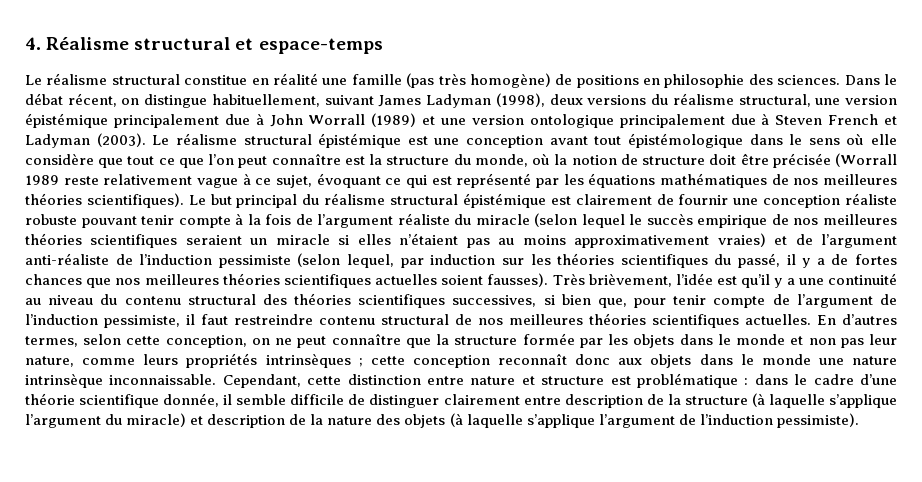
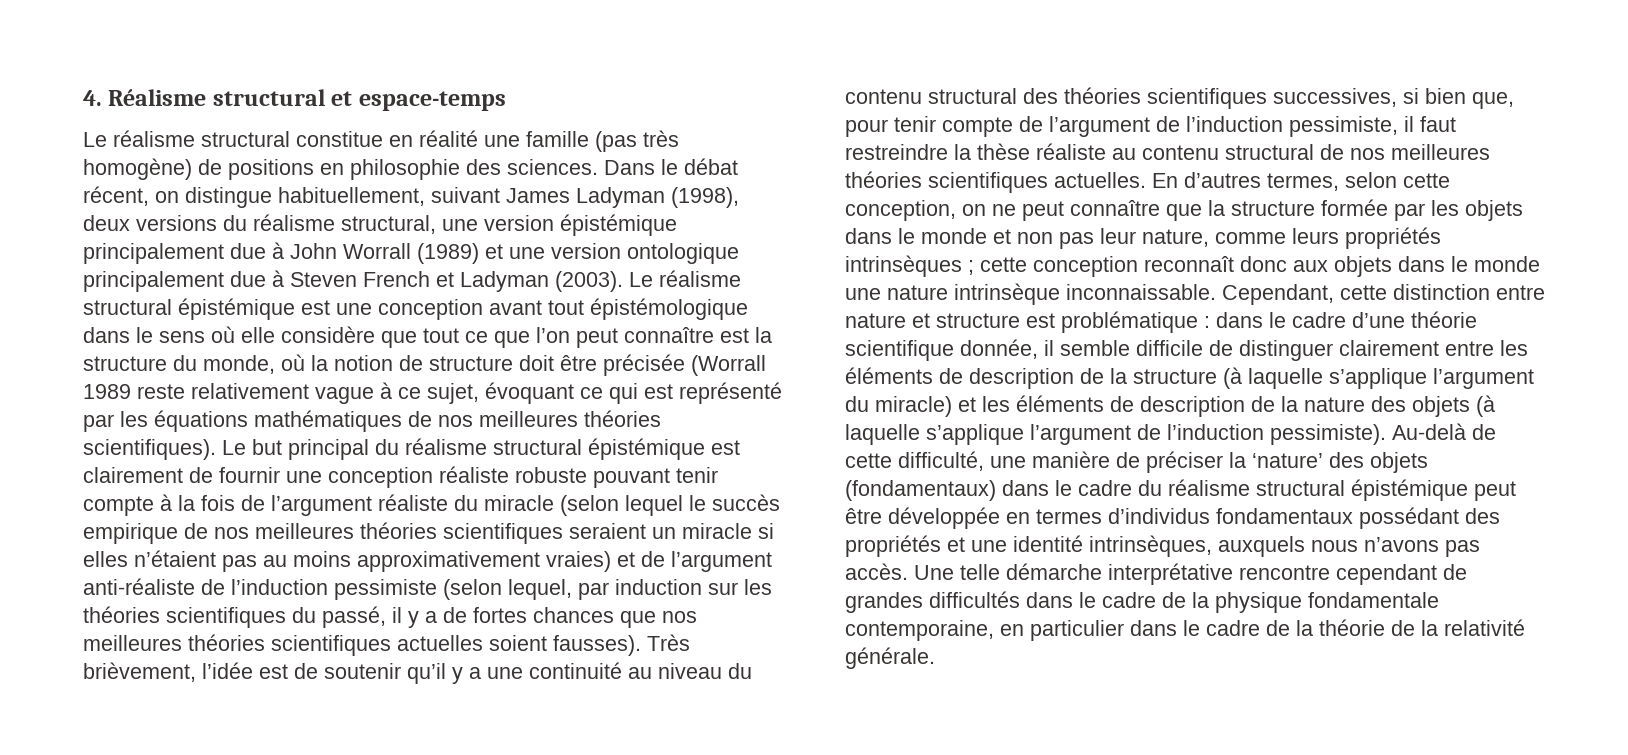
- Très brièvement, l’idée est qu’il y a une continuité au niveau du contenu structural des théories scientifiques successives, si bien que, pour tenir compte de l’argument de l’induction pessimiste, il faut restreindre contenu structural de nos meilleures théories scientifiques actuelles.
+ Très brièvement, l’idée est de soutenir qu’il y a une continuité au niveau du contenu structural des théories scientifiques successives, si bien que, pour tenir compte de l’argument de l’induction pessimiste, il faut restreindre la thèse réaliste au contenu structural de nos meilleures théories scientifiques actuelles.
- Cependant, cette distinction entre nature et structure est problématique : dans le cadre d’une théorie scientifique donnée, il semble difficile de distinguer clairement entre description de la structure (à laquelle s’applique l’argument du miracle) et description de la nature des objets (à laquelle s’applique l’argument de l’induction pessimiste).
+ Cependant, cette distinction entre nature et structure est problématique : dans le cadre d’une théorie scientifique donnée, il semble difficile de distinguer clairement entre les éléments de description de la structure (à laquelle s’applique l’argument du miracle) et les éléments de description de la nature des objets (à laquelle s’applique l’argument de l’induction pessimiste).
+ Au-delà de cette difficulté, une manière de préciser la ‘nature’ des objets (fondamentaux) dans le cadre du réalisme structural épistémique peut être développée en termes d’individus fondamentaux possédant des propriétés et une identité intrinsèques, auxquels nous n’avons pas accès. Une telle démarche interprétative rencontre cependant de grandes difficultés dans le cadre de la physique fondamentale contemporaine, en particulier dans le cadre de la théorie de la relativité générale.

